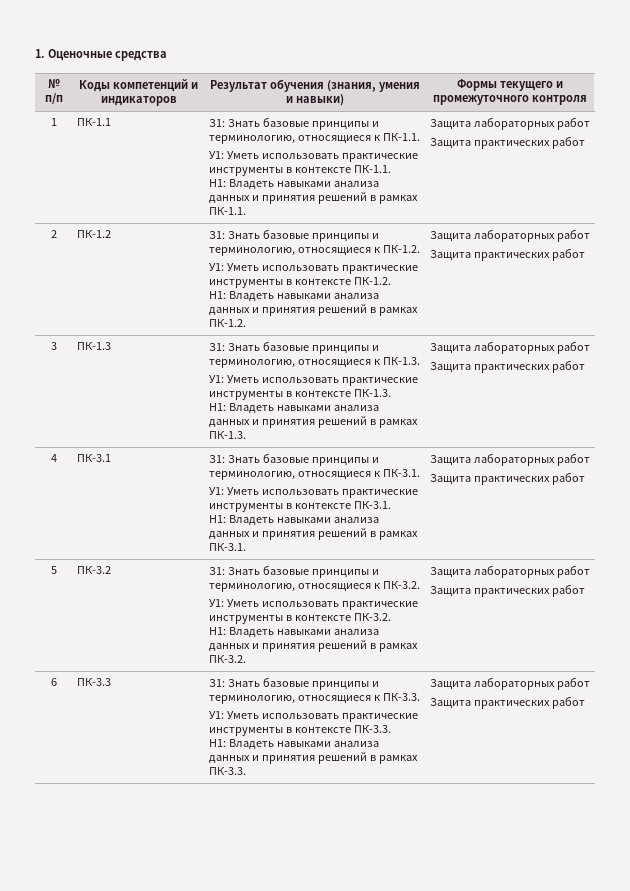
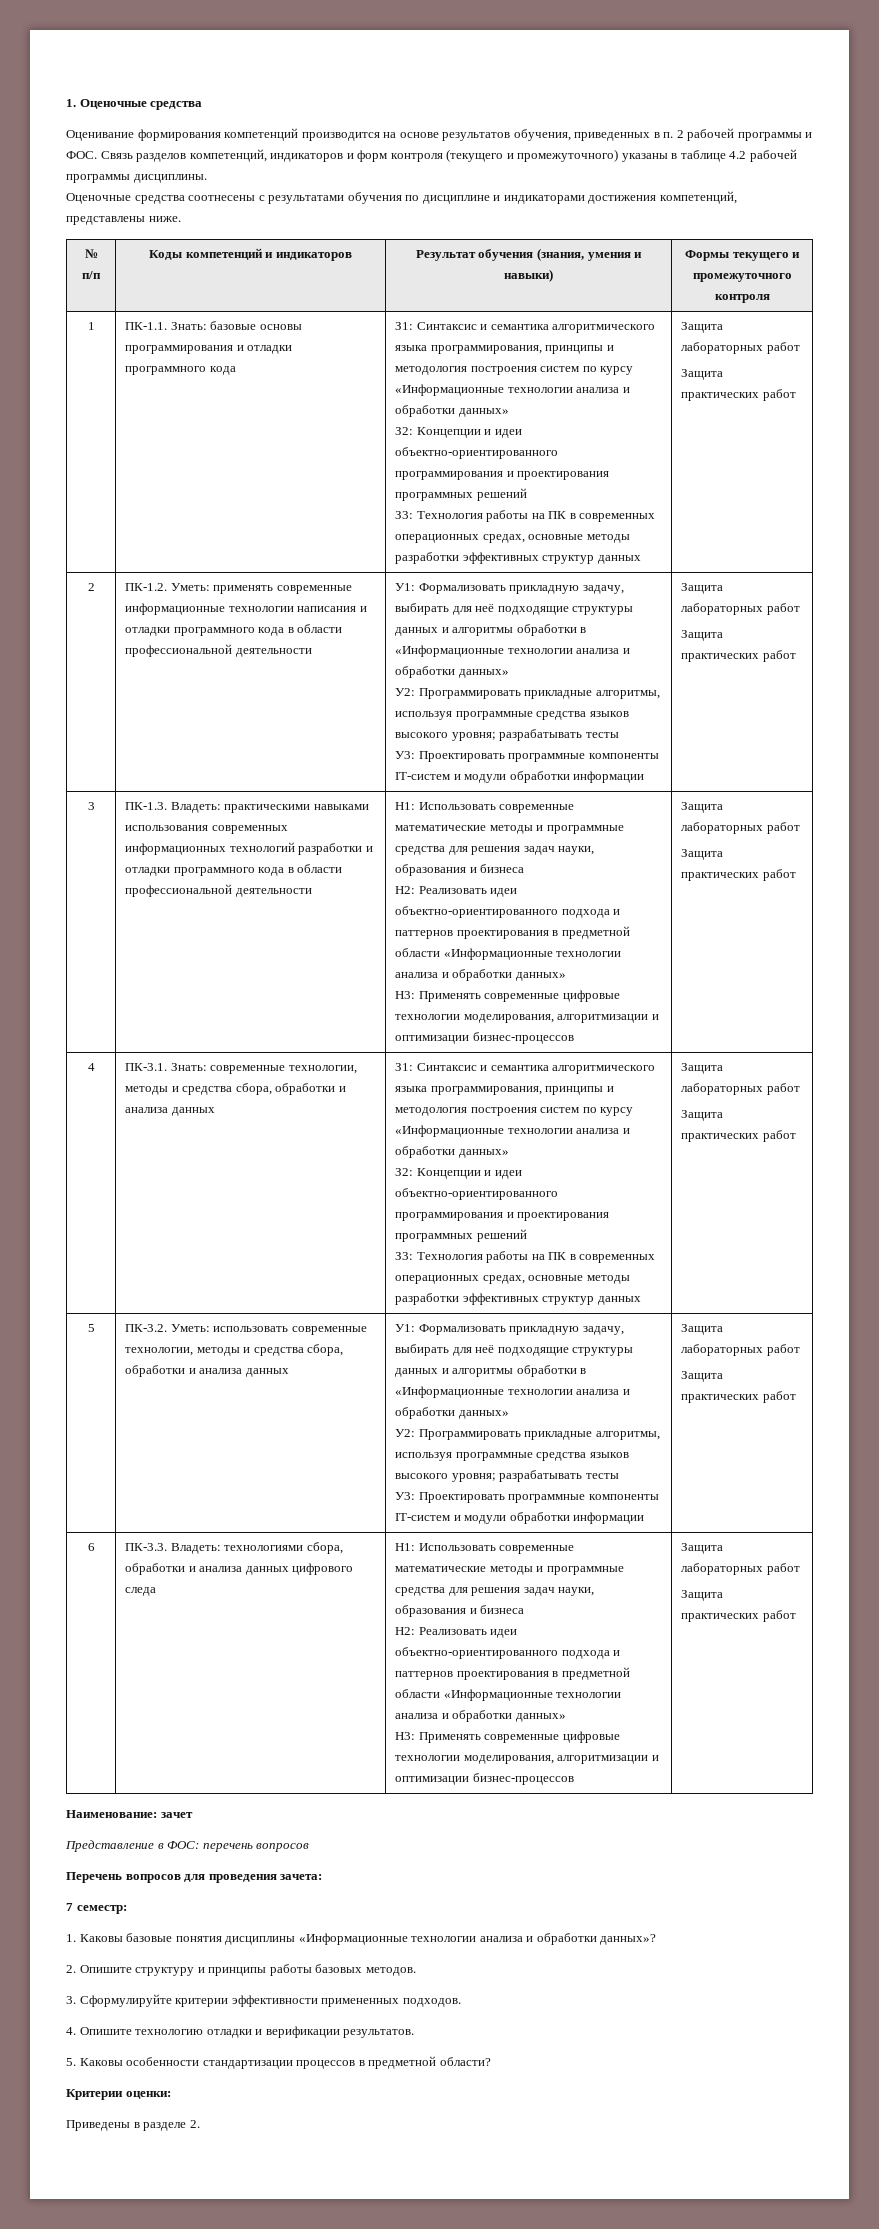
+ Оценивание формирования компетенций производится на основе результатов обучения, приведенных в п. 2 рабочей программы и ФОС. Связь разделов компетенций, индикаторов и форм контроля (текущего и промежуточного) указаны в таблице 4.2 рабочей программы дисциплины.
+ Оценочные средства соотнесены с результатами обучения по дисциплине и индикаторами достижения компетенций, представлены ниже.
- ПК-1.1 | З1: Знать базовые принципы и терминологию, относящиеся к ПК-1.1.
- У1: Уметь использовать практические инструменты в контексте ПК-1.1.
- Н1: Владеть навыками анализа данных и принятия решений в рамках ПК-1.1.
+ ПК-1.1. Знать: базовые основы программирования и отладки программного кода | З1: Синтаксис и семантика алгоритмического языка программирования, принципы и методология построения систем по курсу «Информационные технологии анализа и обработки данных»
+ З2: Концепции и идеи объектно-ориентированного программирования и проектирования программных решений
+ З3: Технология работы на ПК в современных операционных средах, основные методы разработки эффективных структур данных
- ПК-1.2 | З1: Знать базовые принципы и терминологию, относящиеся к ПК-1.2.
- У1: Уметь использовать практические инструменты в контексте ПК-1.2.
- Н1: Владеть навыками анализа данных и принятия решений в рамках ПК-1.2.
+ ПК-1.2. Уметь: применять современные информационные технологии написания и отладки программного кода в области профессиональной деятельности | У1: Формализовать прикладную задачу, выбирать для неё подходящие структуры данных и алгоритмы обработки в «Информационные технологии анализа и обработки данных»
+ У2: Программировать прикладные алгоритмы, используя программные средства языков высокого уровня; разрабатывать тесты
+ У3: Проектировать программные компоненты IT-систем и модули обработки информации
- ПК-1.3 | З1: Знать базовые принципы и терминологию, относящиеся к ПК-1.3.
- У1: Уметь использовать практические инструменты в контексте ПК-1.3.
- Н1: Владеть навыками анализа данных и принятия решений в рамках ПК-1.3.
+ ПК-1.3. Владеть: практическими навыками использования современных информационных технологий разработки и отладки программного кода в области профессиональной деятельности | Н1: Использовать современные математические методы и программные средства для решения задач науки, образования и бизнеса
+ Н2: Реализовать идеи объектно-ориентированного подхода и паттернов проектирования в предметной области «Информационные технологии анализа и обработки данных»
+ Н3: Применять современные цифровые технологии моделирования, алгоритмизации и оптимизации бизнес-процессов
- ПК-3.1 | З1: Знать базовые принципы и терминологию, относящиеся к ПК-3.1.
- У1: Уметь использовать практические инструменты в контексте ПК-3.1.
- Н1: Владеть навыками анализа данных и принятия решений в рамках ПК-3.1.
+ ПК-3.1. Знать: современные технологии, методы и средства сбора, обработки и анализа данных | З1: Синтаксис и семантика алгоритмического языка программирования, принципы и методология построения систем по курсу «Информационные технологии анализа и обработки данных»
+ З2: Концепции и идеи объектно-ориентированного программирования и проектирования программных решений
+ З3: Технология работы на ПК в современных операционных средах, основные методы разработки эффективных структур данных
- ПК-3.2 | З1: Знать базовые принципы и терминологию, относящиеся к ПК-3.2.
- У1: Уметь использовать практические инструменты в контексте ПК-3.2.
- Н1: Владеть навыками анализа данных и принятия решений в рамках ПК-3.2.
+ ПК-3.2. Уметь: использовать современные технологии, методы и средства сбора, обработки и анализа данных | У1: Формализовать прикладную задачу, выбирать для неё подходящие структуры данных и алгоритмы обработки в «Информационные технологии анализа и обработки данных»
+ У2: Программировать прикладные алгоритмы, используя программные средства языков высокого уровня; разрабатывать тесты
+ У3: Проектировать программные компоненты IT-систем и модули обработки информации
- ПК-3.3 | З1: Знать базовые принципы и терминологию, относящиеся к ПК-3.3.
- У1: Уметь использовать практические инструменты в контексте ПК-3.3.
- Н1: Владеть навыками анализа данных и принятия решений в рамках ПК-3.3. | Защита лабораторных работ
+ ПК-3.3. Владеть: технологиями сбора, обработки и анализа данных цифрового следа | Н1: Использовать современные математические методы и программные средства для решения задач науки, образования и бизнеса
+ Н2: Реализовать идеи объектно-ориентированного подхода и паттернов проектирования в предметной области «Информационные технологии анализа и обработки данных»
+ Н3: Применять современные цифровые технологии моделирования, алгоритмизации и оптимизации бизнес-процессов | Защита лабораторных работ
  Защита практических работ
+ Наименование: зачет
+ Представление в ФОС: перечень вопросов
+ Перечень вопросов для проведения зачета:
+ 7 семестр:
+ 1. Каковы базовые понятия дисциплины «Информационные технологии анализа и обработки данных»?
+ 2. Опишите структуру и принципы работы базовых методов.
+ 3. Сформулируйте критерии эффективности примененных подходов.
+ 4. Опишите технологию отладки и верификации результатов.
+ 5. Каковы особенности стандартизации процессов в предметной области?
+ Критерии оценки:
+ Приведены в разделе 2.

